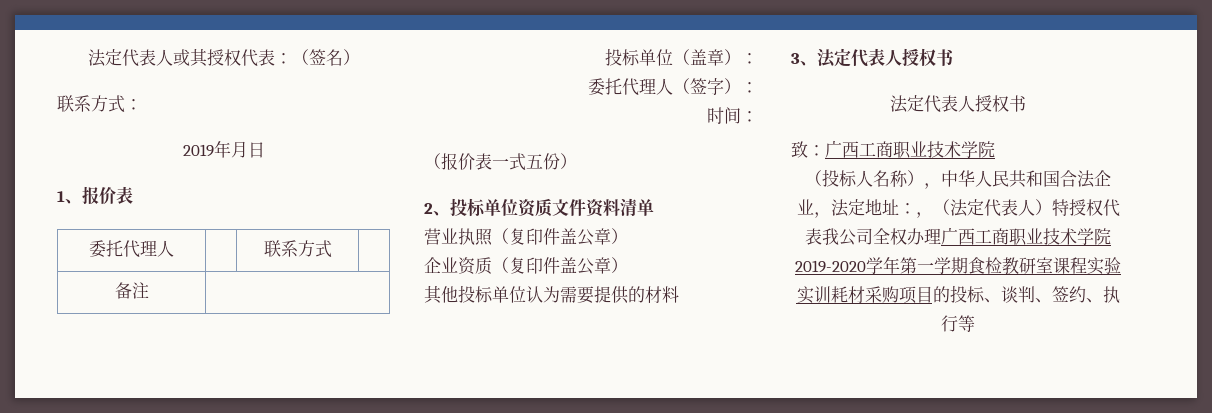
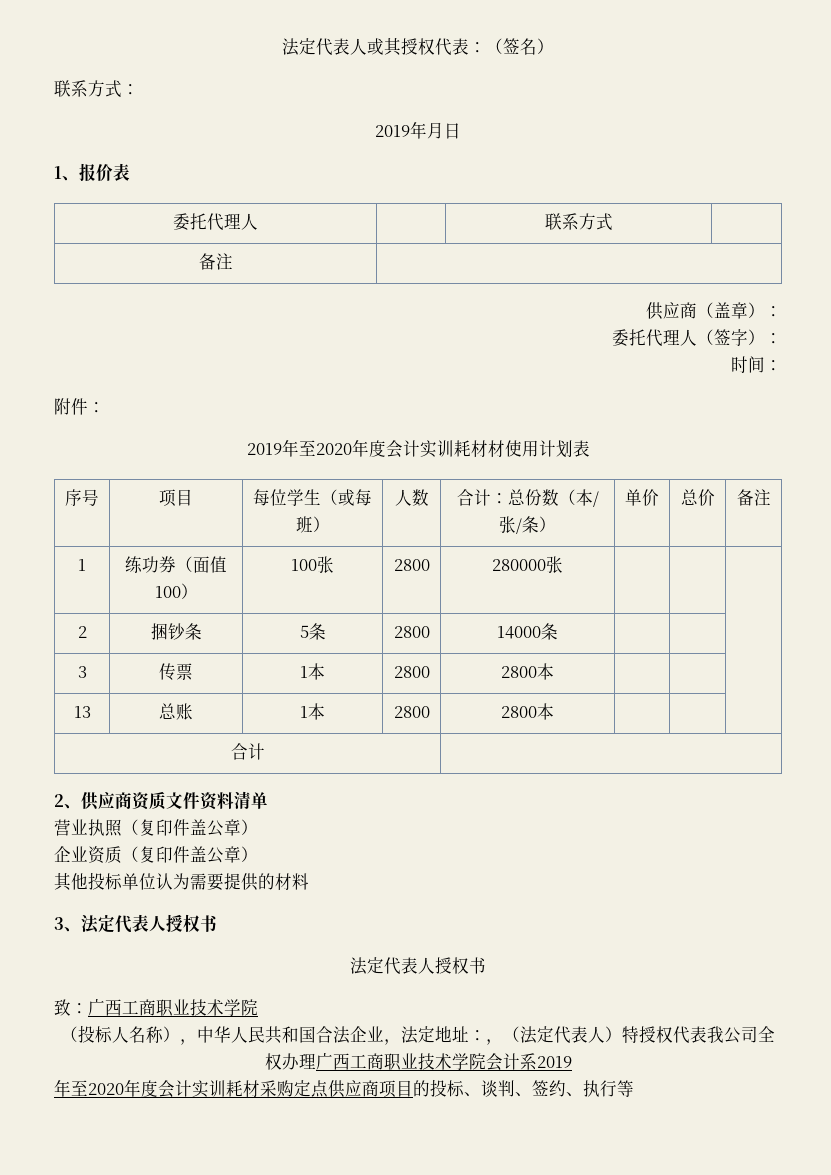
- 投标单位（盖章）：
+ 供应商（盖章）：
- （报价表一式五份）
+ 附件：
+ 2019年至2020年度会计实训耗材材使用计划表
+ 序号 | 项目 | 每位学生（或每班） | 人数 | 合计：总份数（本/张/条） | 单价 | 总价 | 备注
+ 1 | 练功券（面值100） | 100张 | 2800 | 280000张 | | |
+ 2 | 捆钞条 | 5条 | 2800 | 14000条 | | |
+ 3 | 传票 | 1本 | 2800 | 2800本 | | |
+ 13 | 总账 | 1本 | 2800 | 2800本 | | |
+ 合计 |
- 2、投标单位资质文件资料清单
+ 2、供应商资质文件资料清单
- （投标人名称），中华人民共和国合法企业，法定地址：，（法定代表人）特授权代表我公司全权办理广西工商职业技术学院2019-2020学年第一学期食检教研室课程实验实训耗材采购项目的投标、谈判、签约、执行等
+ （投标人名称），中华人民共和国合法企业，法定地址：，（法定代表人）特授权代表我公司全权办理广西工商职业技术学院会计系2019
+ 年至2020年度会计实训耗材采购定点供应商项目的投标、谈判、签约、执行等

